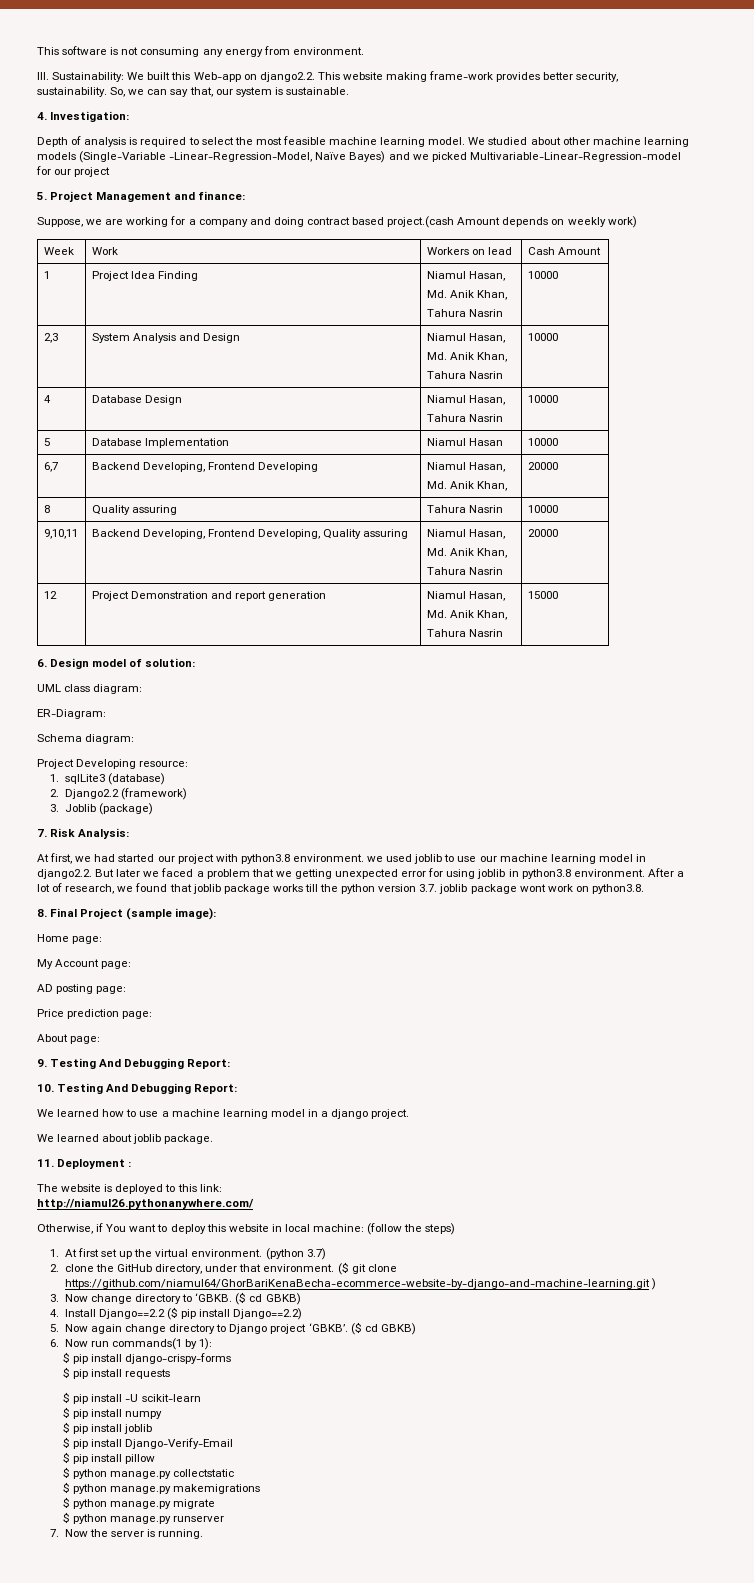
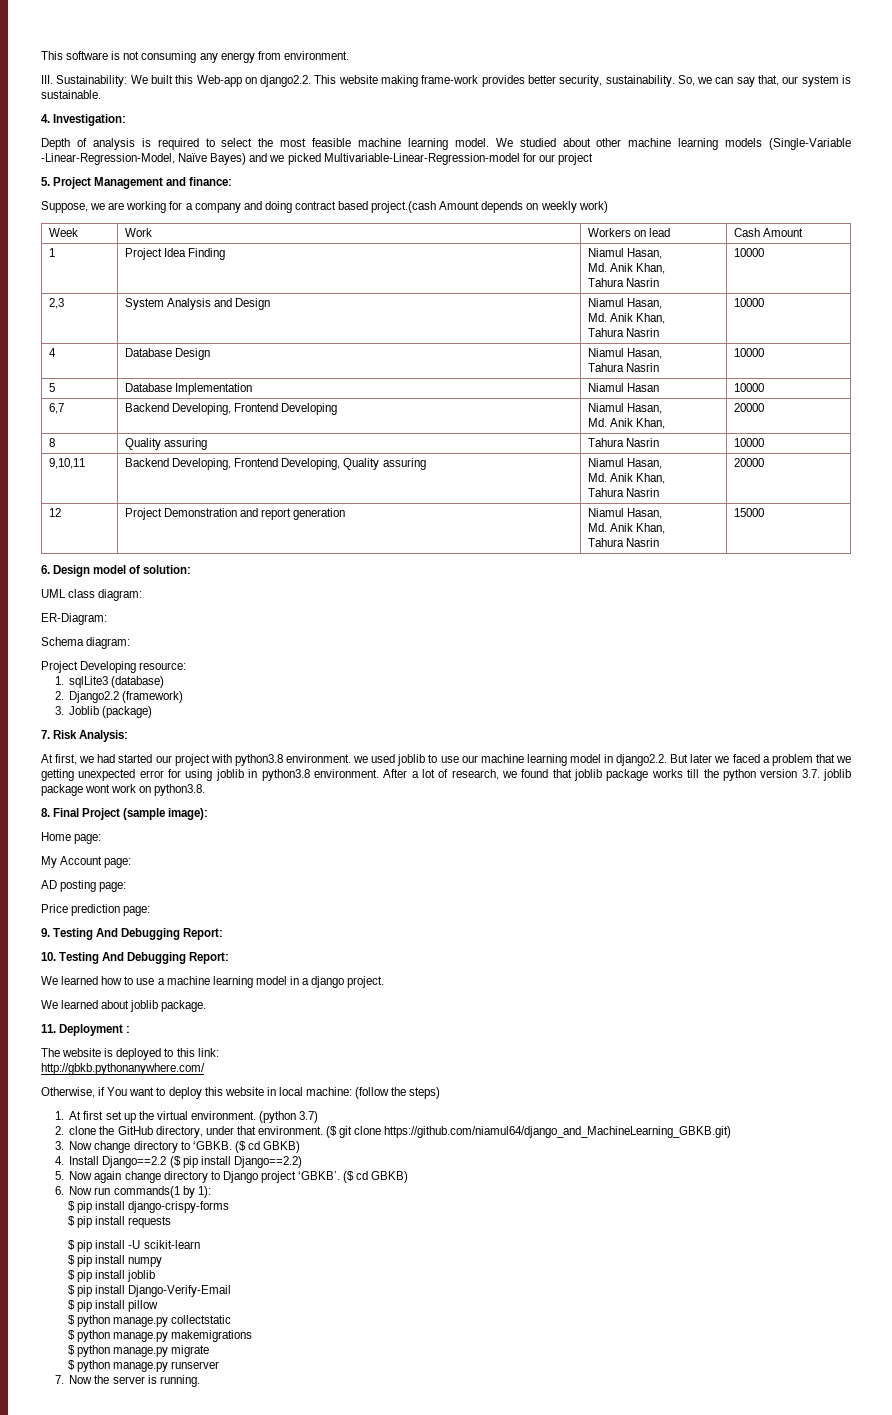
- About page:
- http://niamul26.pythonanywhere.com/
+ http://gbkb.pythonanywhere.com/
- ($ git clone https://github.com/niamul64/GhorBariKenaBecha-ecommerce-website-by-django-and-machine-learning.git )
+ ($ git clone https://github.com/niamul64/django_and_MachineLearning_GBKB.git)

